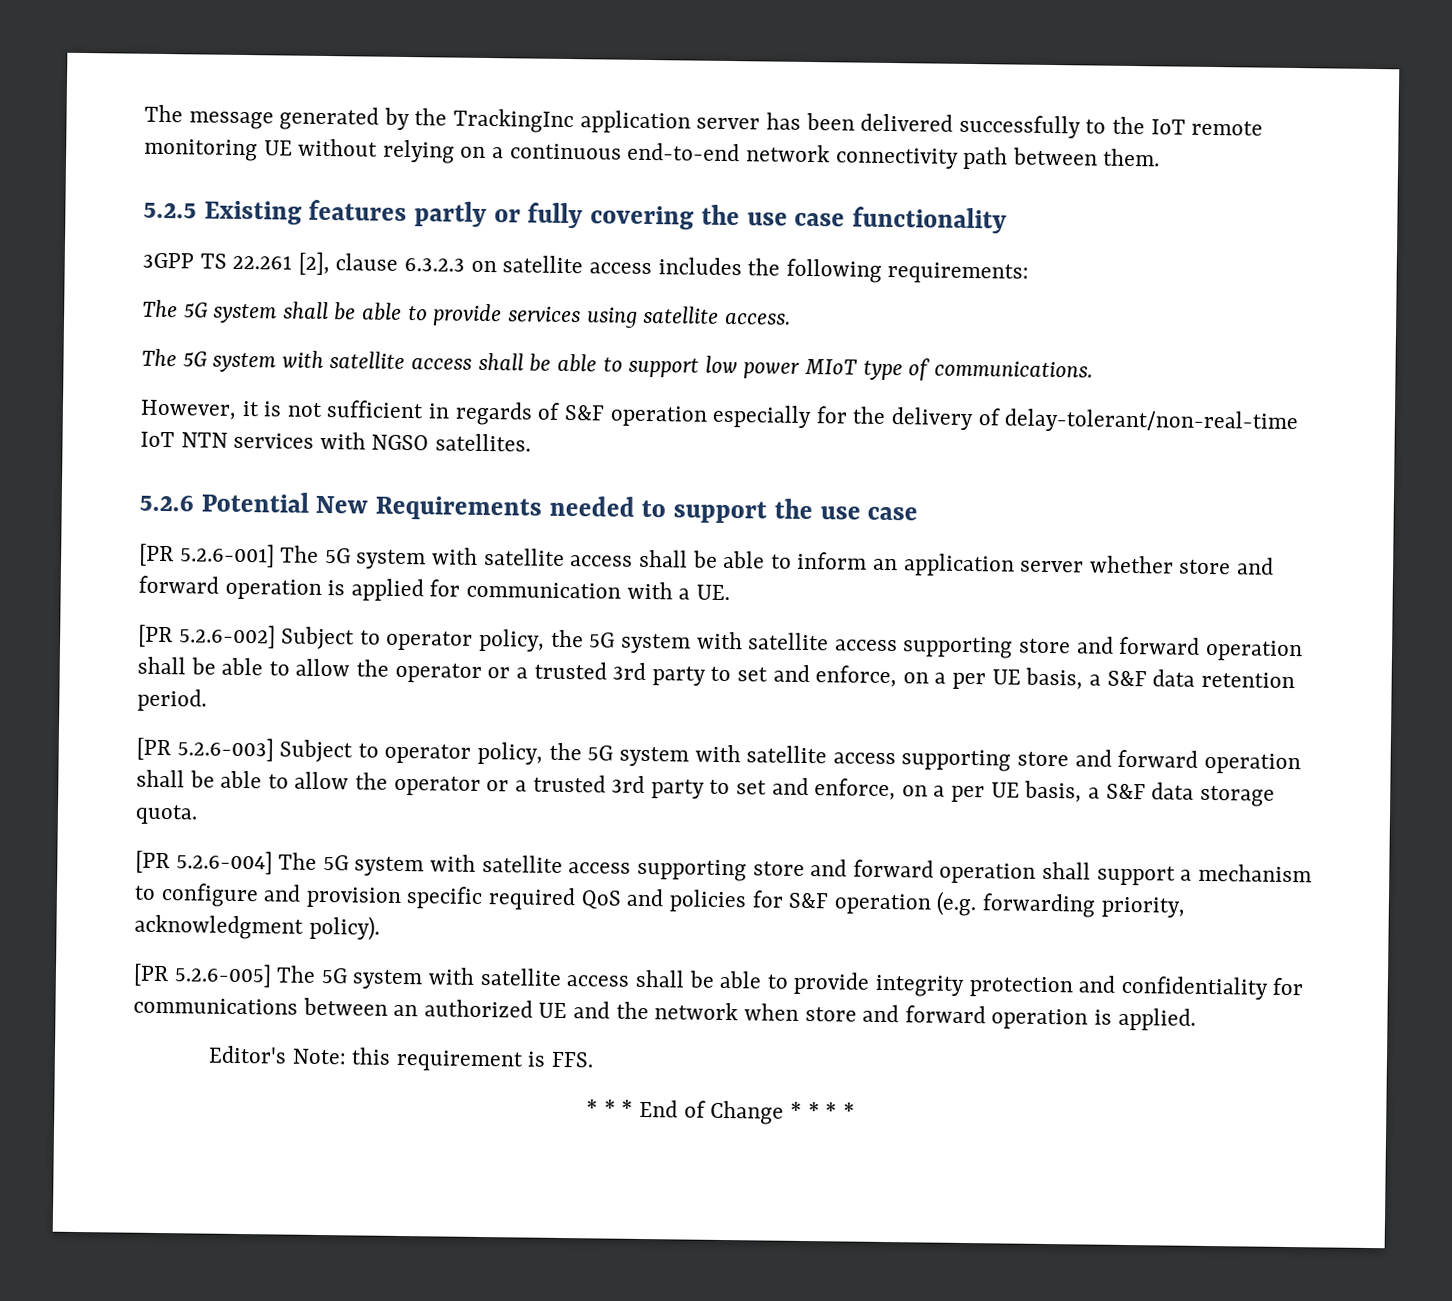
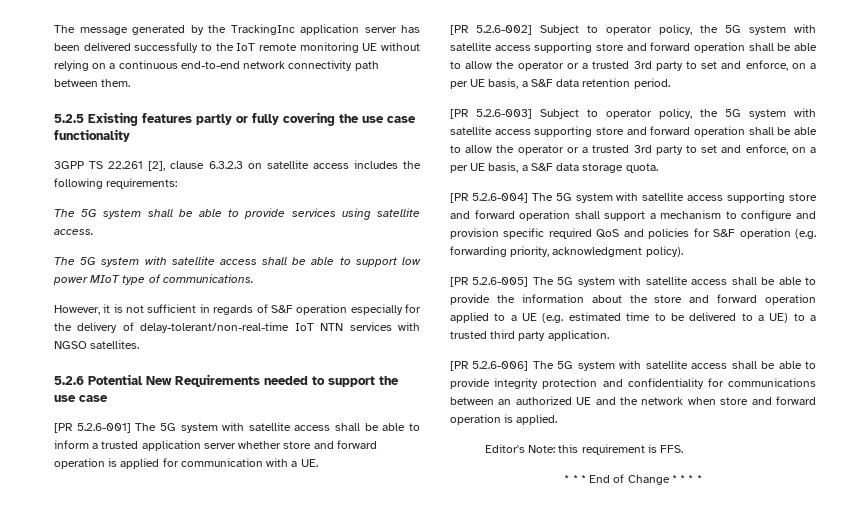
- [PR 5.2.6-001] The 5G system with satellite access shall be able to inform an application server whether store and forward operation is applied for communication with a UE.
+ [PR 5.2.6-001] The 5G system with satellite access shall be able to inform a trusted application server whether store and forward operation is applied for communication with a UE.
- [PR 5.2.6-005] The 5G system with satellite access shall be able to provide integrity protection and confidentiality for communications between an authorized UE and the network when store and forward operation is applied.
+ [PR 5.2.6-005] The 5G system with satellite access shall be able to provide the information about the store and forward operation applied to a UE (e.g. estimated time to be delivered to a UE) to a trusted third party application.
+ [PR 5.2.6-006] The 5G system with satellite access shall be able to provide integrity protection and confidentiality for communications between an authorized UE and the network when store and forward operation is applied.

